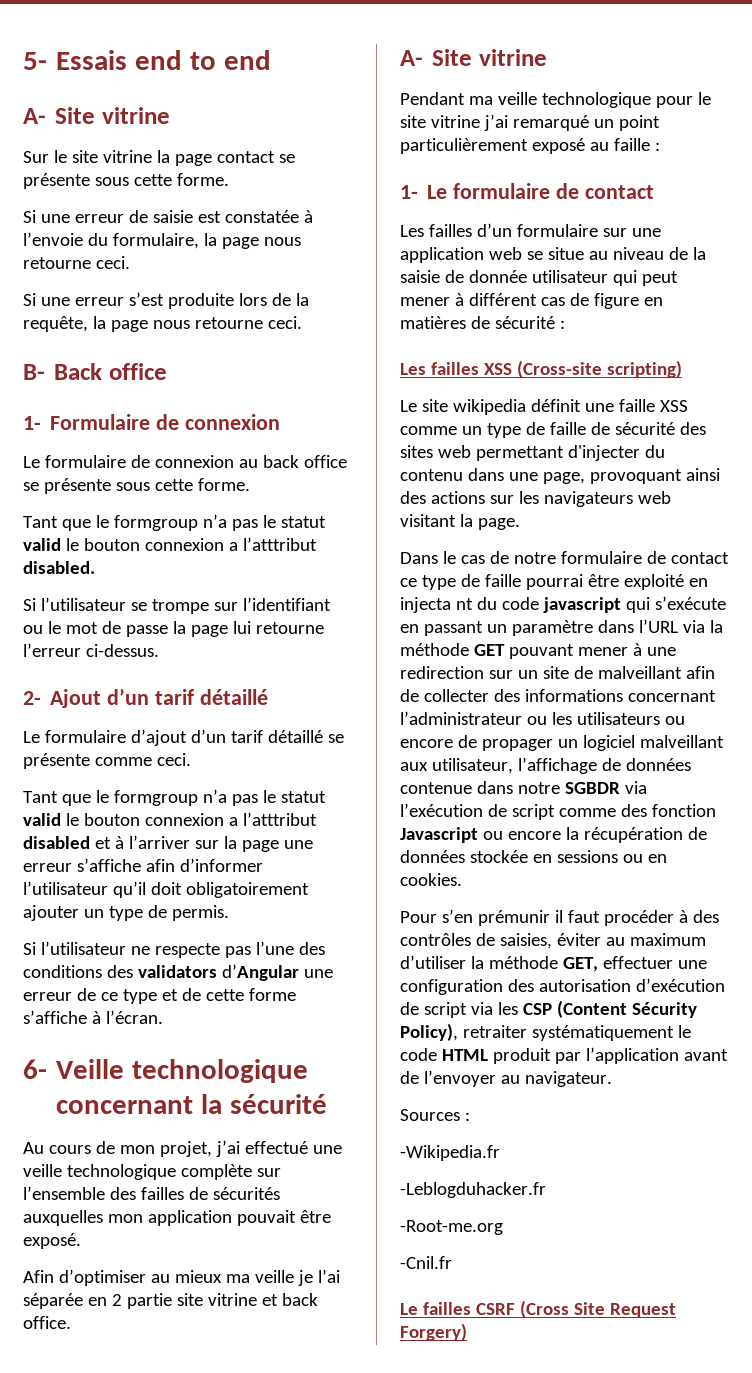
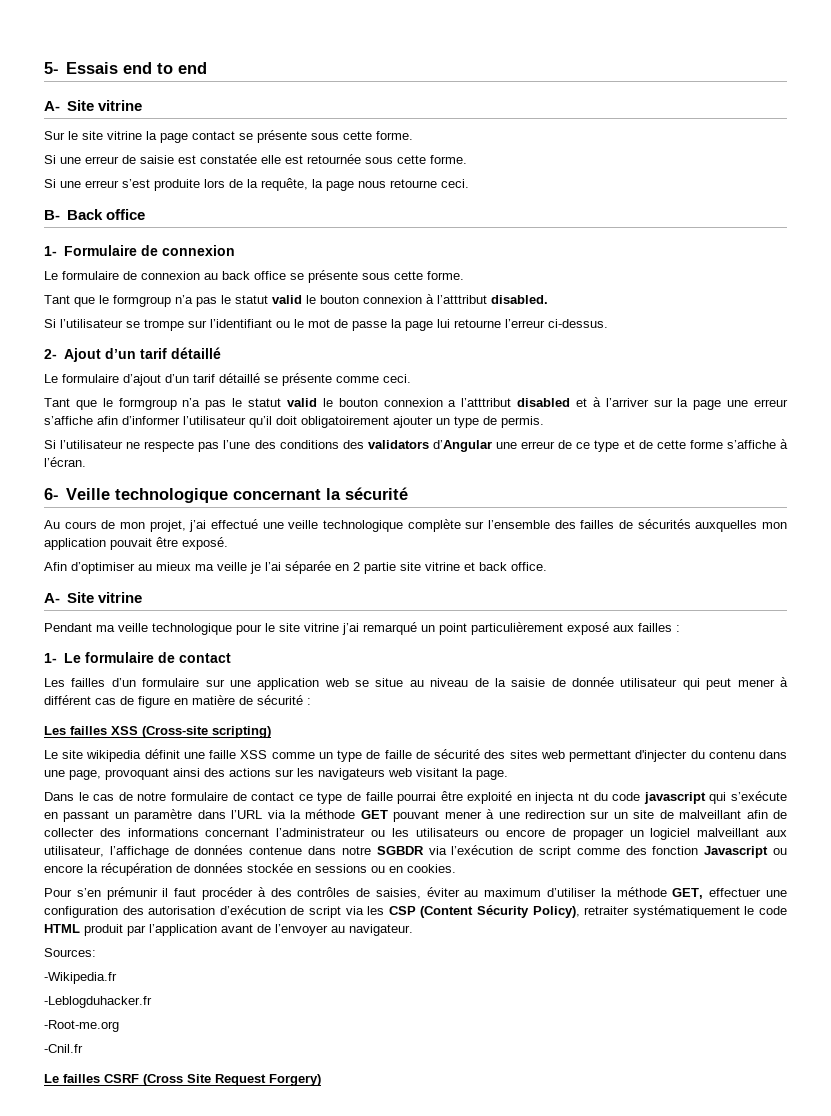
- Si une erreur de saisie est constatée à l’envoie du formulaire, la page nous retourne ceci.
+ Si une erreur de saisie est constatée elle est retournée sous cette forme.
- Tant que le formgroup n’a pas le statut valid le bouton connexion a l’atttribut disabled.
+ Tant que le formgroup n’a pas le statut valid le bouton connexion à l’atttribut disabled.
- Pendant ma veille technologique pour le site vitrine j’ai remarqué un point particulièrement exposé au faille :
+ Pendant ma veille technologique pour le site vitrine j’ai remarqué un point particulièrement exposé aux failles :
- Les failles d’un formulaire sur une application web se situe au niveau de la saisie de donnée utilisateur qui peut mener à différent cas de figure en matières de sécurité :
+ Les failles d’un formulaire sur une application web se situe au niveau de la saisie de donnée utilisateur qui peut mener à différent cas de figure en matière de sécurité :
- Sources :
+ Sources:

